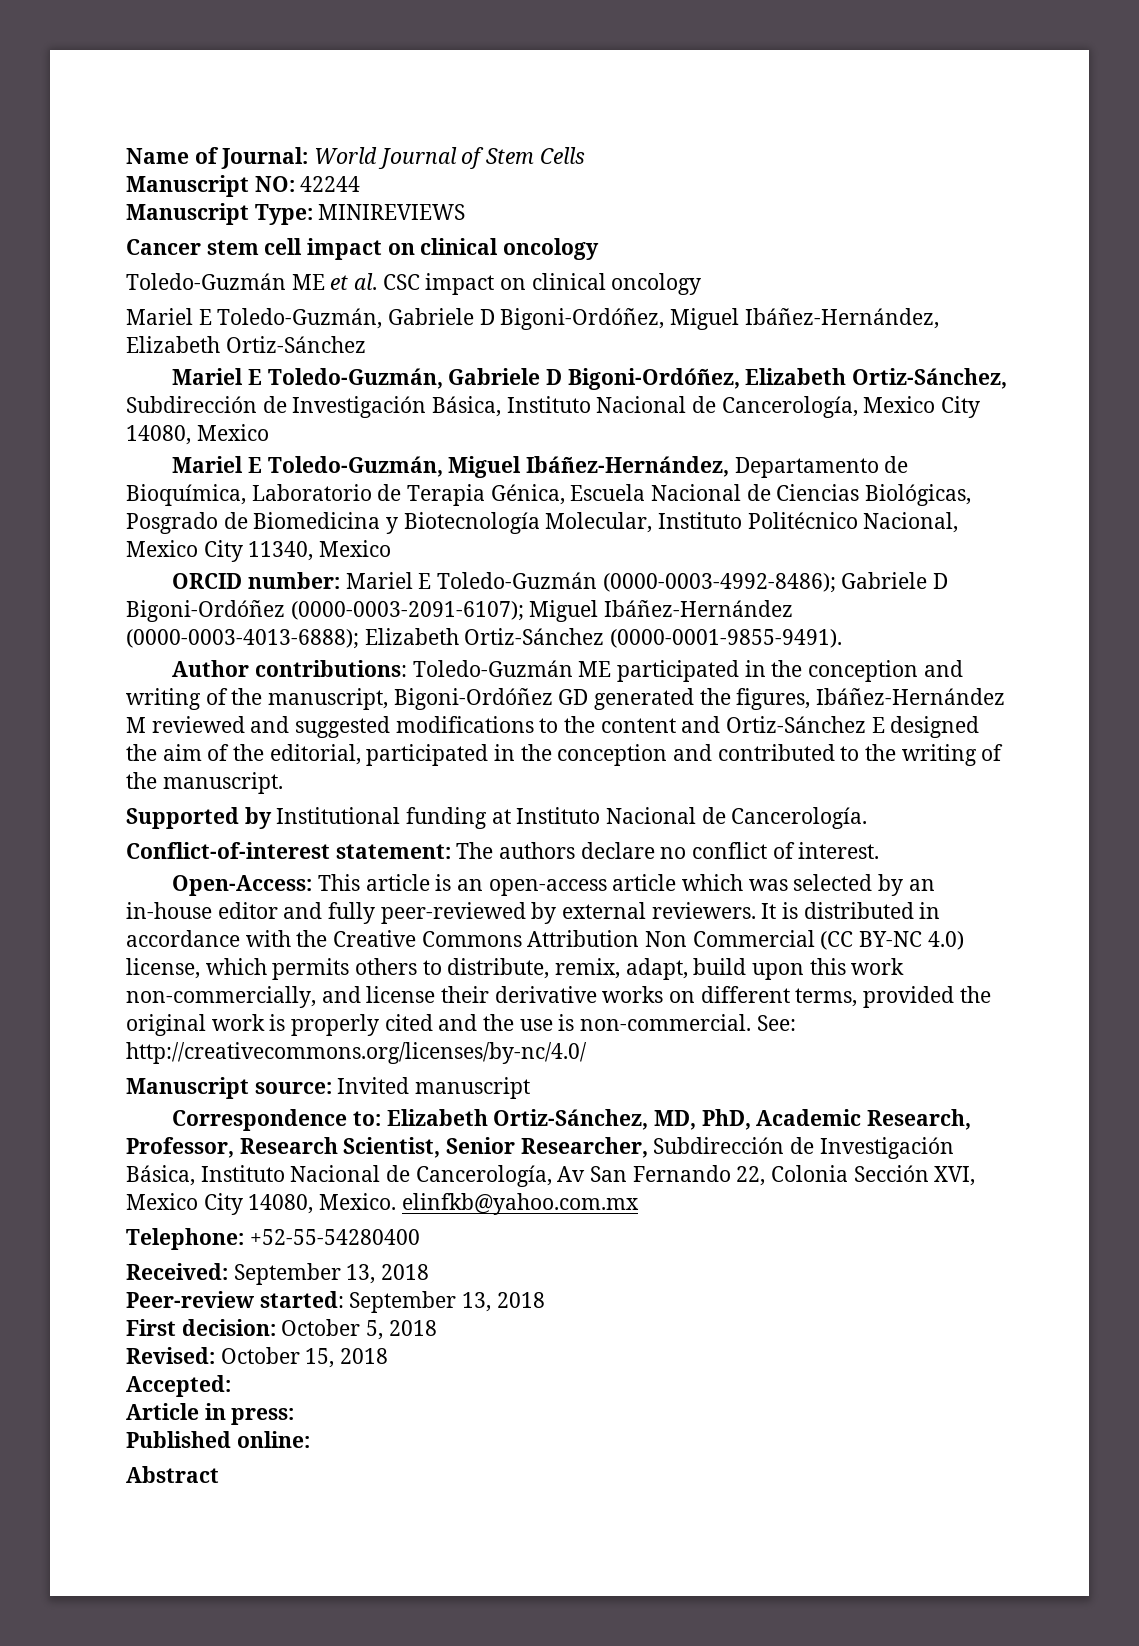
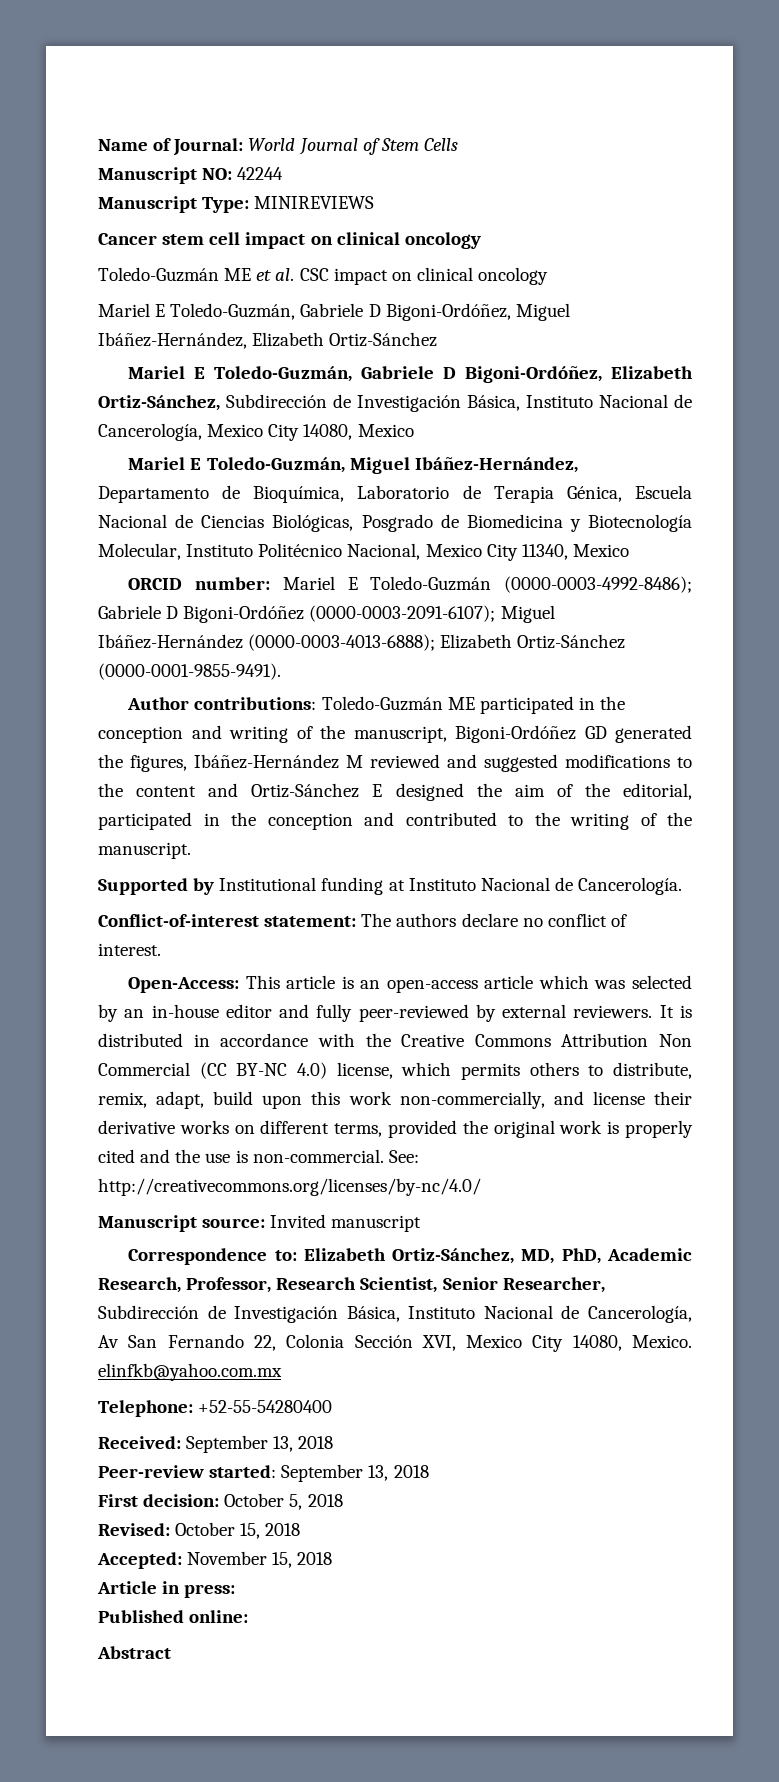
- Accepted:
+ Accepted: November 15, 2018

